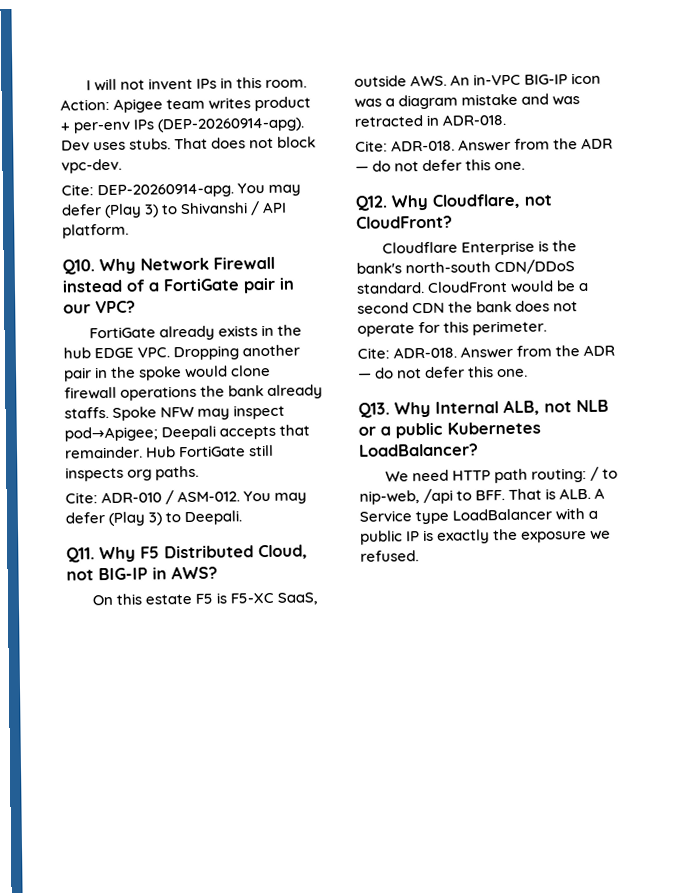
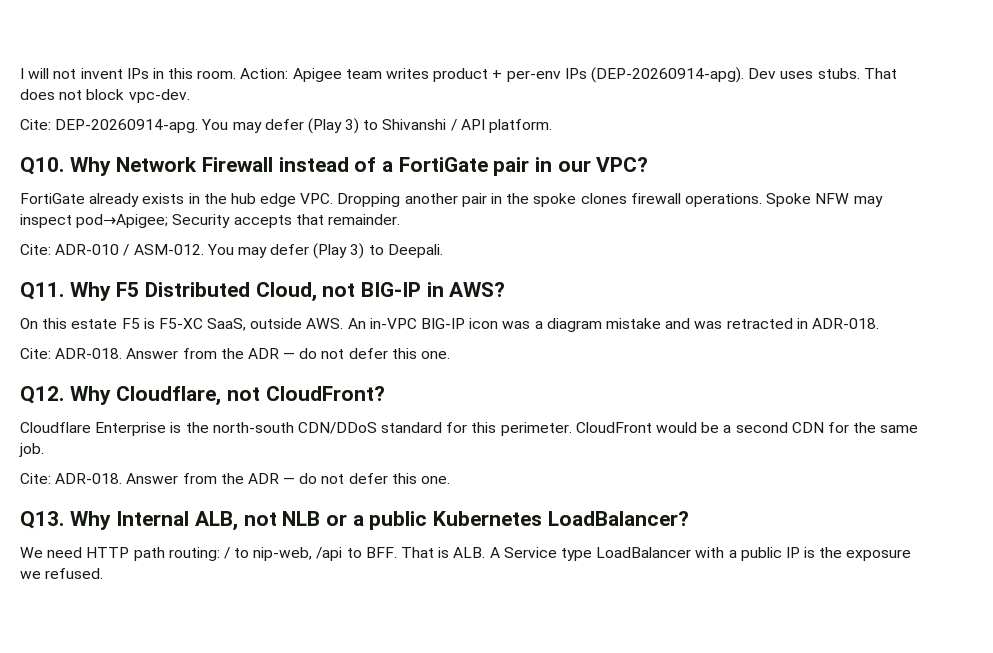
- FortiGate already exists in the hub EDGE VPC. Dropping another pair in the spoke would clone firewall operations the bank already staffs.
+ FortiGate already exists in the hub edge VPC. Dropping another pair in the spoke clones firewall operations.
- Spoke NFW may inspect pod→Apigee; Deepali accepts that remainder. Hub FortiGate still inspects org paths.
+ Spoke NFW may inspect pod→Apigee; Security accepts that remainder.
- Cloudflare Enterprise is the bank's north-south CDN/DDoS standard.
+ Cloudflare Enterprise is the north-south CDN/DDoS standard for this perimeter.
- CloudFront would be a second CDN the bank does not operate for this perimeter.
+ CloudFront would be a second CDN for the same job.
- We need HTTP path routing: / to nip-web, /api to BFF. That is ALB. A Service type LoadBalancer with a public IP is exactly the exposure we refused.
+ We need HTTP path routing: / to nip-web, /api to BFF. That is ALB. A Service type LoadBalancer with a public IP is the exposure we refused.

